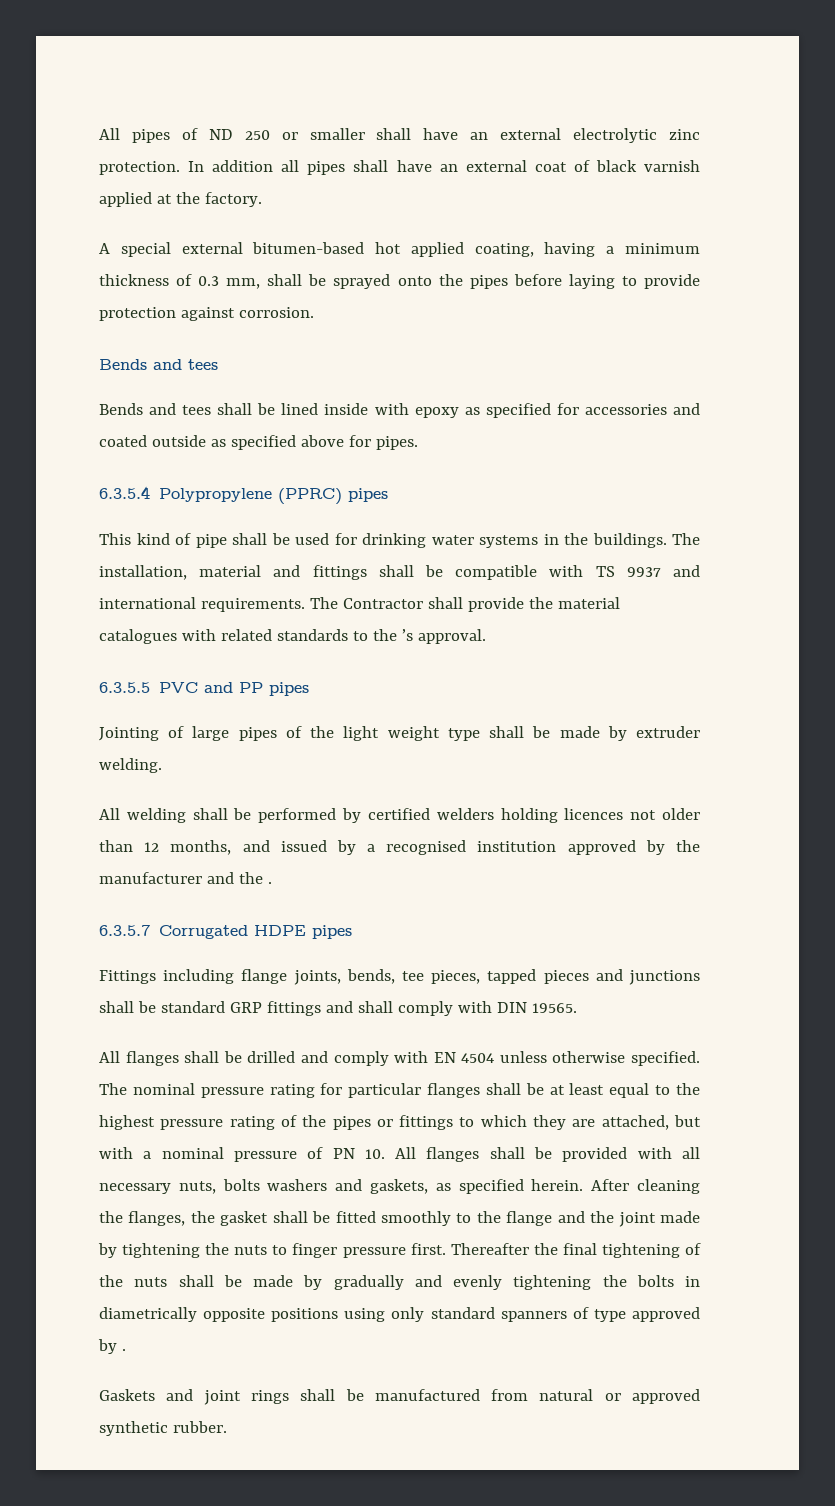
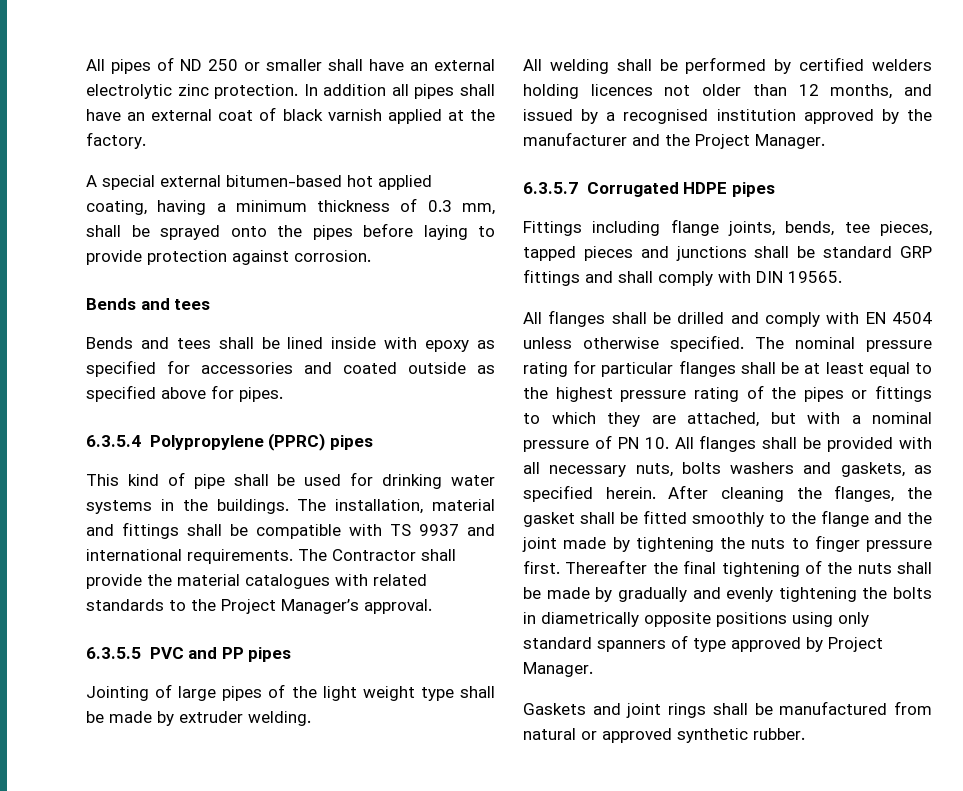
- The Contractor shall provide the material catalogues with related standards to the ’s approval.
+ The Contractor shall provide the material catalogues with related standards to the Project Manager’s approval.
- All welding shall be performed by certified welders holding licences not older than 12 months, and issued by a recognised institution approved by the manufacturer and the .
+ All welding shall be performed by certified welders holding licences not older than 12 months, and issued by a recognised institution approved by the manufacturer and the Project Manager.
- Thereafter the final tightening of the nuts shall be made by gradually and evenly tightening the bolts in diametrically opposite positions using only standard spanners of type approved by .
+ Thereafter the final tightening of the nuts shall be made by gradually and evenly tightening the bolts in diametrically opposite positions using only standard spanners of type approved by Project Manager.

